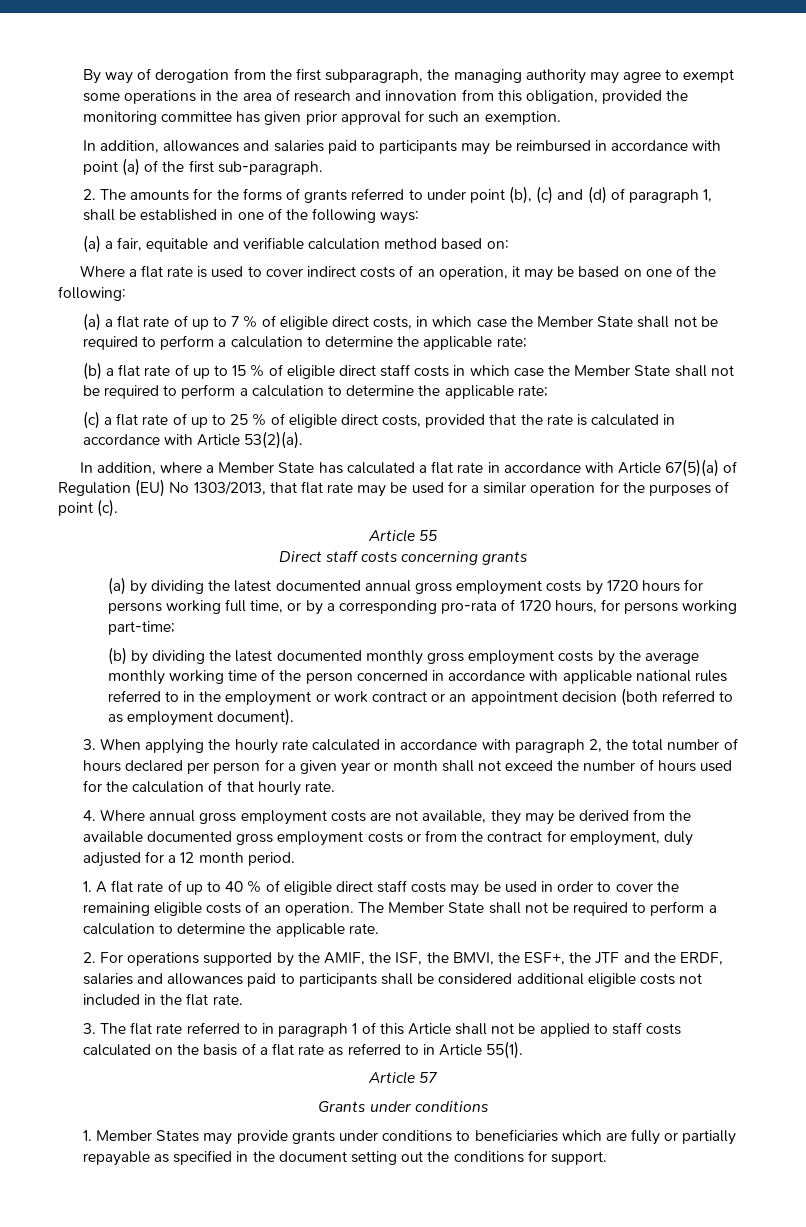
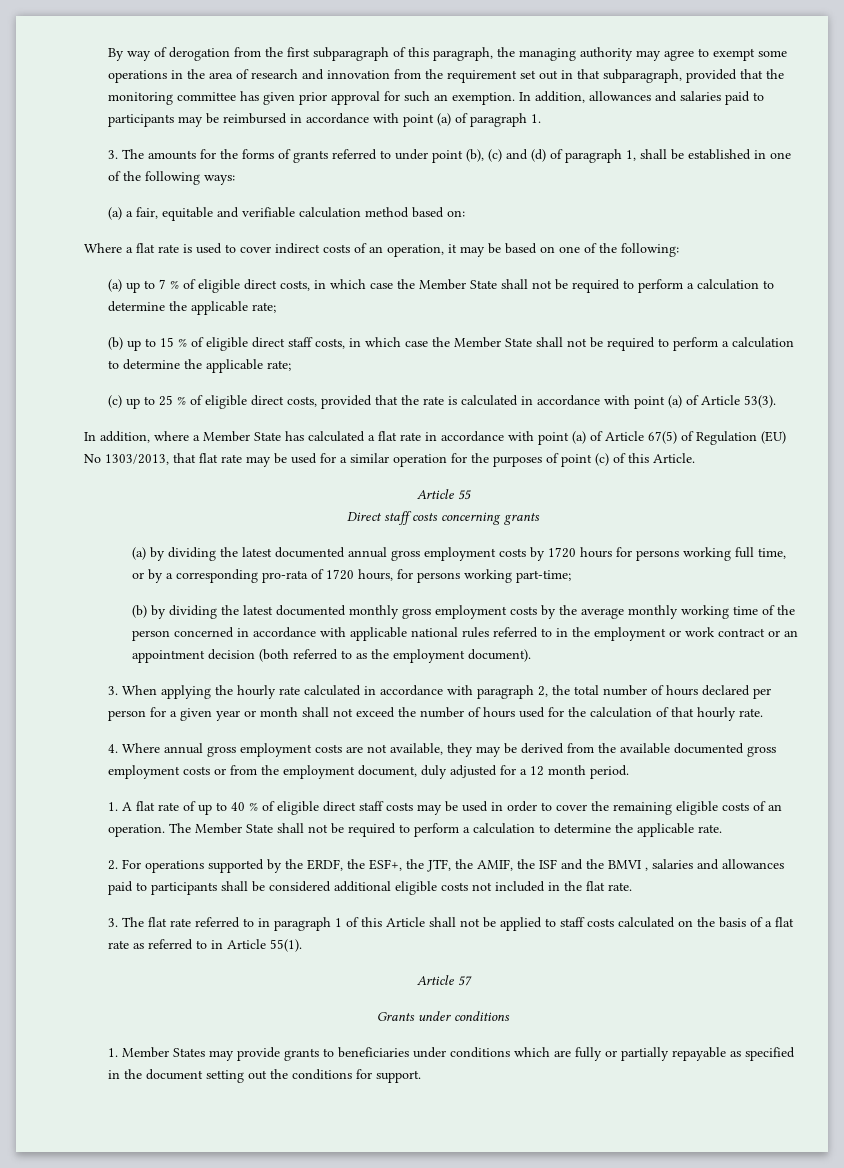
- By way of derogation from the first subparagraph, the managing authority may agree to exempt some operations in the area of research and innovation from this obligation, provided the monitoring committee has given prior approval for such an exemption.
- In addition, allowances and salaries paid to participants may be reimbursed in accordance with point (a) of the first sub-paragraph.
- 2. The amounts for the forms of grants referred to under point (b), (c) and (d) of paragraph 1, shall be established in one of the following ways:
+ By way of derogation from the first subparagraph of this paragraph, the managing authority may agree to exempt some operations in the area of research and innovation from the requirement set out in that subparagraph, provided that the monitoring committee has given prior approval for such an exemption. In addition, allowances and salaries paid to participants may be reimbursed in accordance with point (a) of paragraph 1.
+ 3. The amounts for the forms of grants referred to under point (b), (c) and (d) of paragraph 1, shall be established in one of the following ways:
- (a) a flat rate of up to 7 % of eligible direct costs, in which case the Member State shall not be required to perform a calculation to determine the applicable rate;
+ (a) up to 7 % of eligible direct costs, in which case the Member State shall not be required to perform a calculation to determine the applicable rate;
- (b) a flat rate of up to 15 % of eligible direct staff costs in which case the Member State shall not be required to perform a calculation to determine the applicable rate;
+ (b) up to 15 % of eligible direct staff costs, in which case the Member State shall not be required to perform a calculation to determine the applicable rate;
- (c) a flat rate of up to 25 % of eligible direct costs, provided that the rate is calculated in accordance with Article 53(2)(a).
+ (c) up to 25 % of eligible direct costs, provided that the rate is calculated in accordance with point (a) of Article 53(3).
- In addition, where a Member State has calculated a flat rate in accordance with Article 67(5)(a) of Regulation (EU) No 1303/2013, that flat rate may be used for a similar operation for the purposes of point (c).
+ In addition, where a Member State has calculated a flat rate in accordance with point (a) of Article 67(5) of Regulation (EU) No 1303/2013, that flat rate may be used for a similar operation for the purposes of point (c) of this Article.
- (b) by dividing the latest documented monthly gross employment costs by the average monthly working time of the person concerned in accordance with applicable national rules referred to in the employment or work contract or an appointment decision (both referred to as employment document).
+ (b) by dividing the latest documented monthly gross employment costs by the average monthly working time of the person concerned in accordance with applicable national rules referred to in the employment or work contract or an appointment decision (both referred to as the employment document).
- 4. Where annual gross employment costs are not available, they may be derived from the available documented gross employment costs or from the contract for employment, duly adjusted for a 12 month period.
+ 4. Where annual gross employment costs are not available, they may be derived from the available documented gross employment costs or from the employment document, duly adjusted for a 12 month period.
- 2. For operations supported by the AMIF, the ISF, the BMVI, the ESF+, the JTF and the ERDF, salaries and allowances paid to participants shall be considered additional eligible costs not included in the flat rate.
+ 2. For operations supported by the ERDF, the ESF+, the JTF, the AMIF, the ISF and the BMVI , salaries and allowances paid to participants shall be considered additional eligible costs not included in the flat rate.
- 1. Member States may provide grants under conditions to beneficiaries which are fully or partially repayable as specified in the document setting out the conditions for support.
+ 1. Member States may provide grants to beneficiaries under conditions which are fully or partially repayable as specified in the document setting out the conditions for support.

